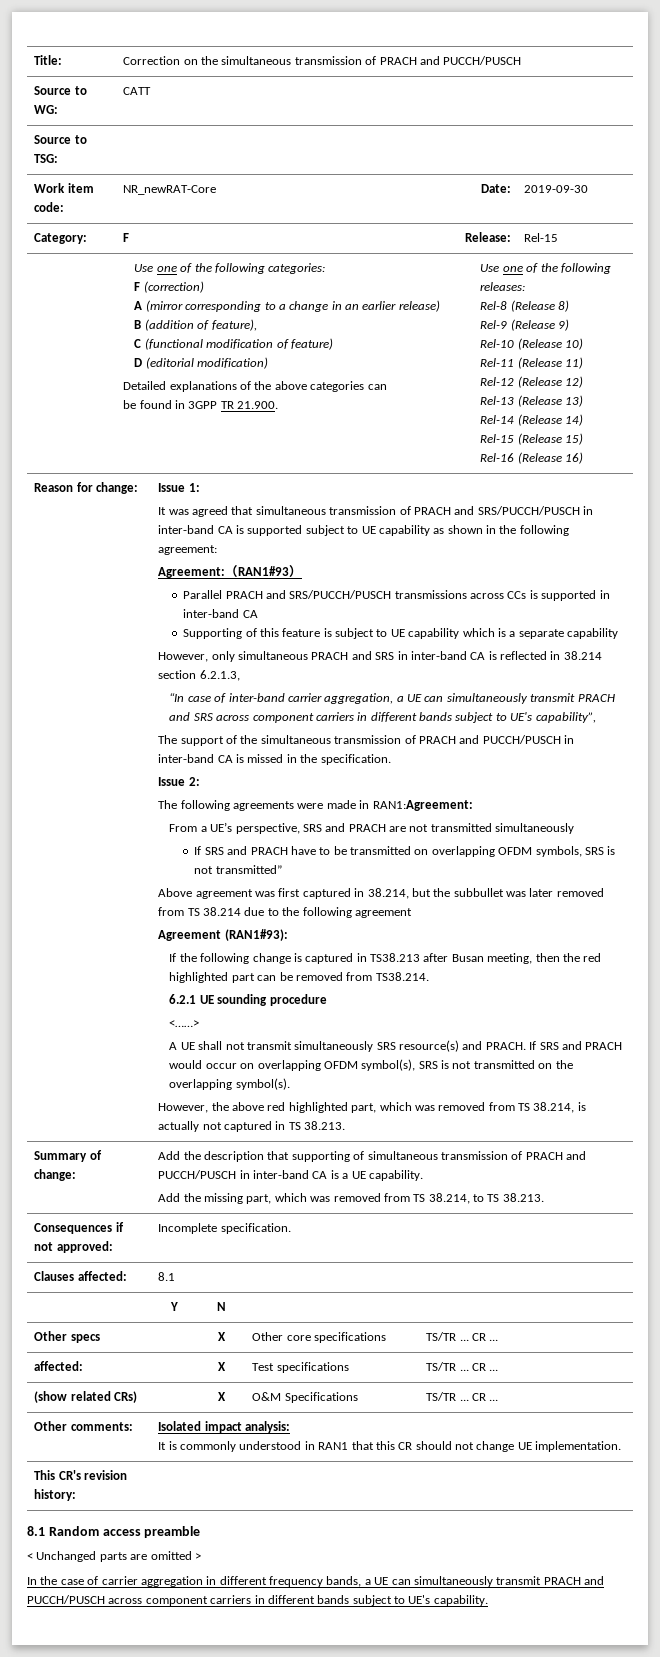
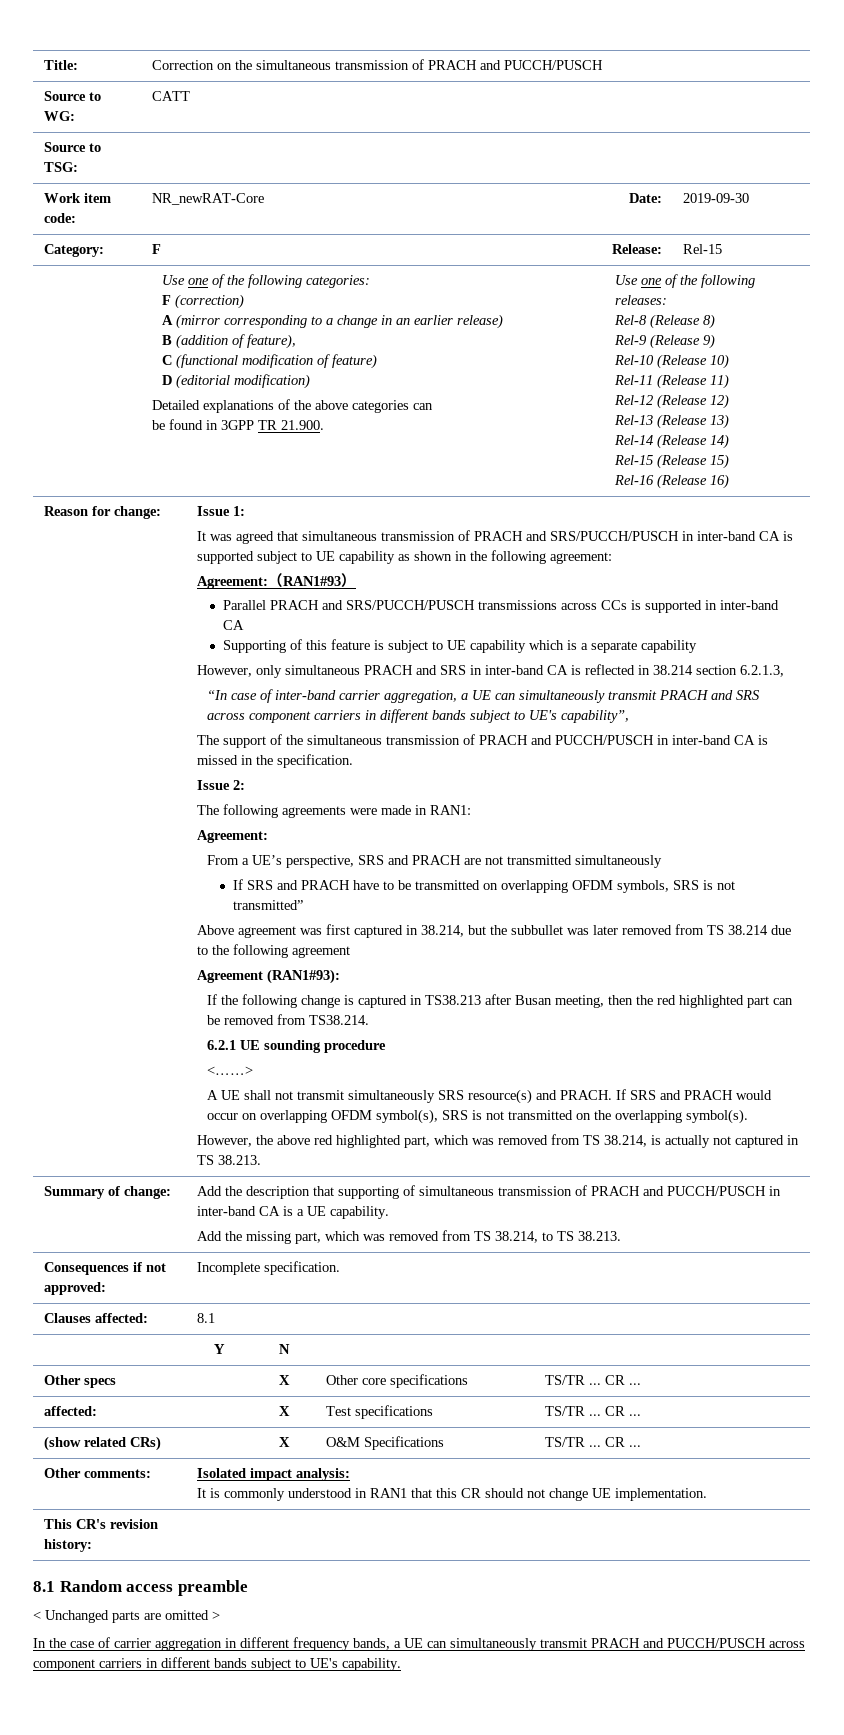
- The following agreements were made in RAN1:Agreement:
+ The following agreements were made in RAN1:
+ Agreement:

